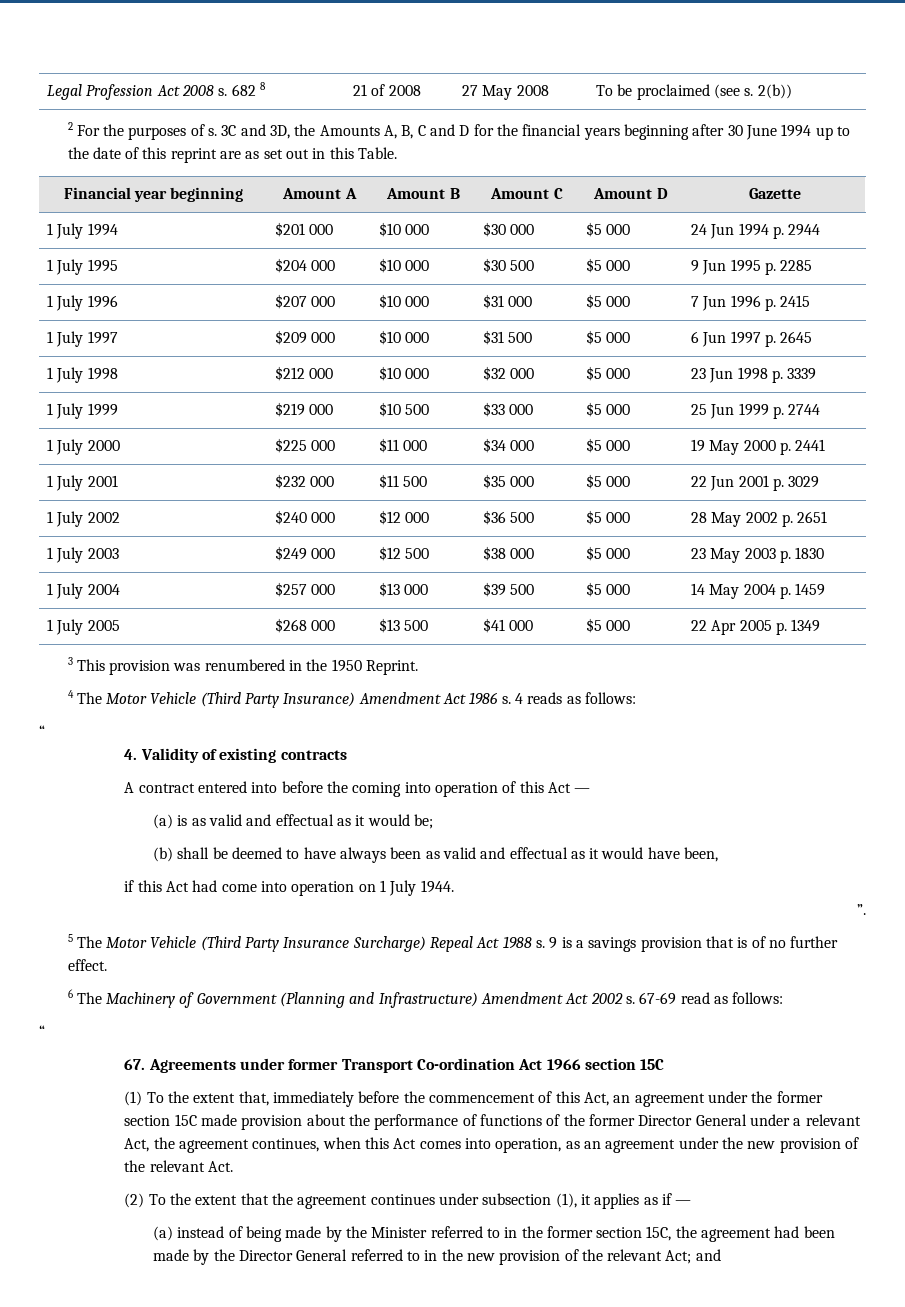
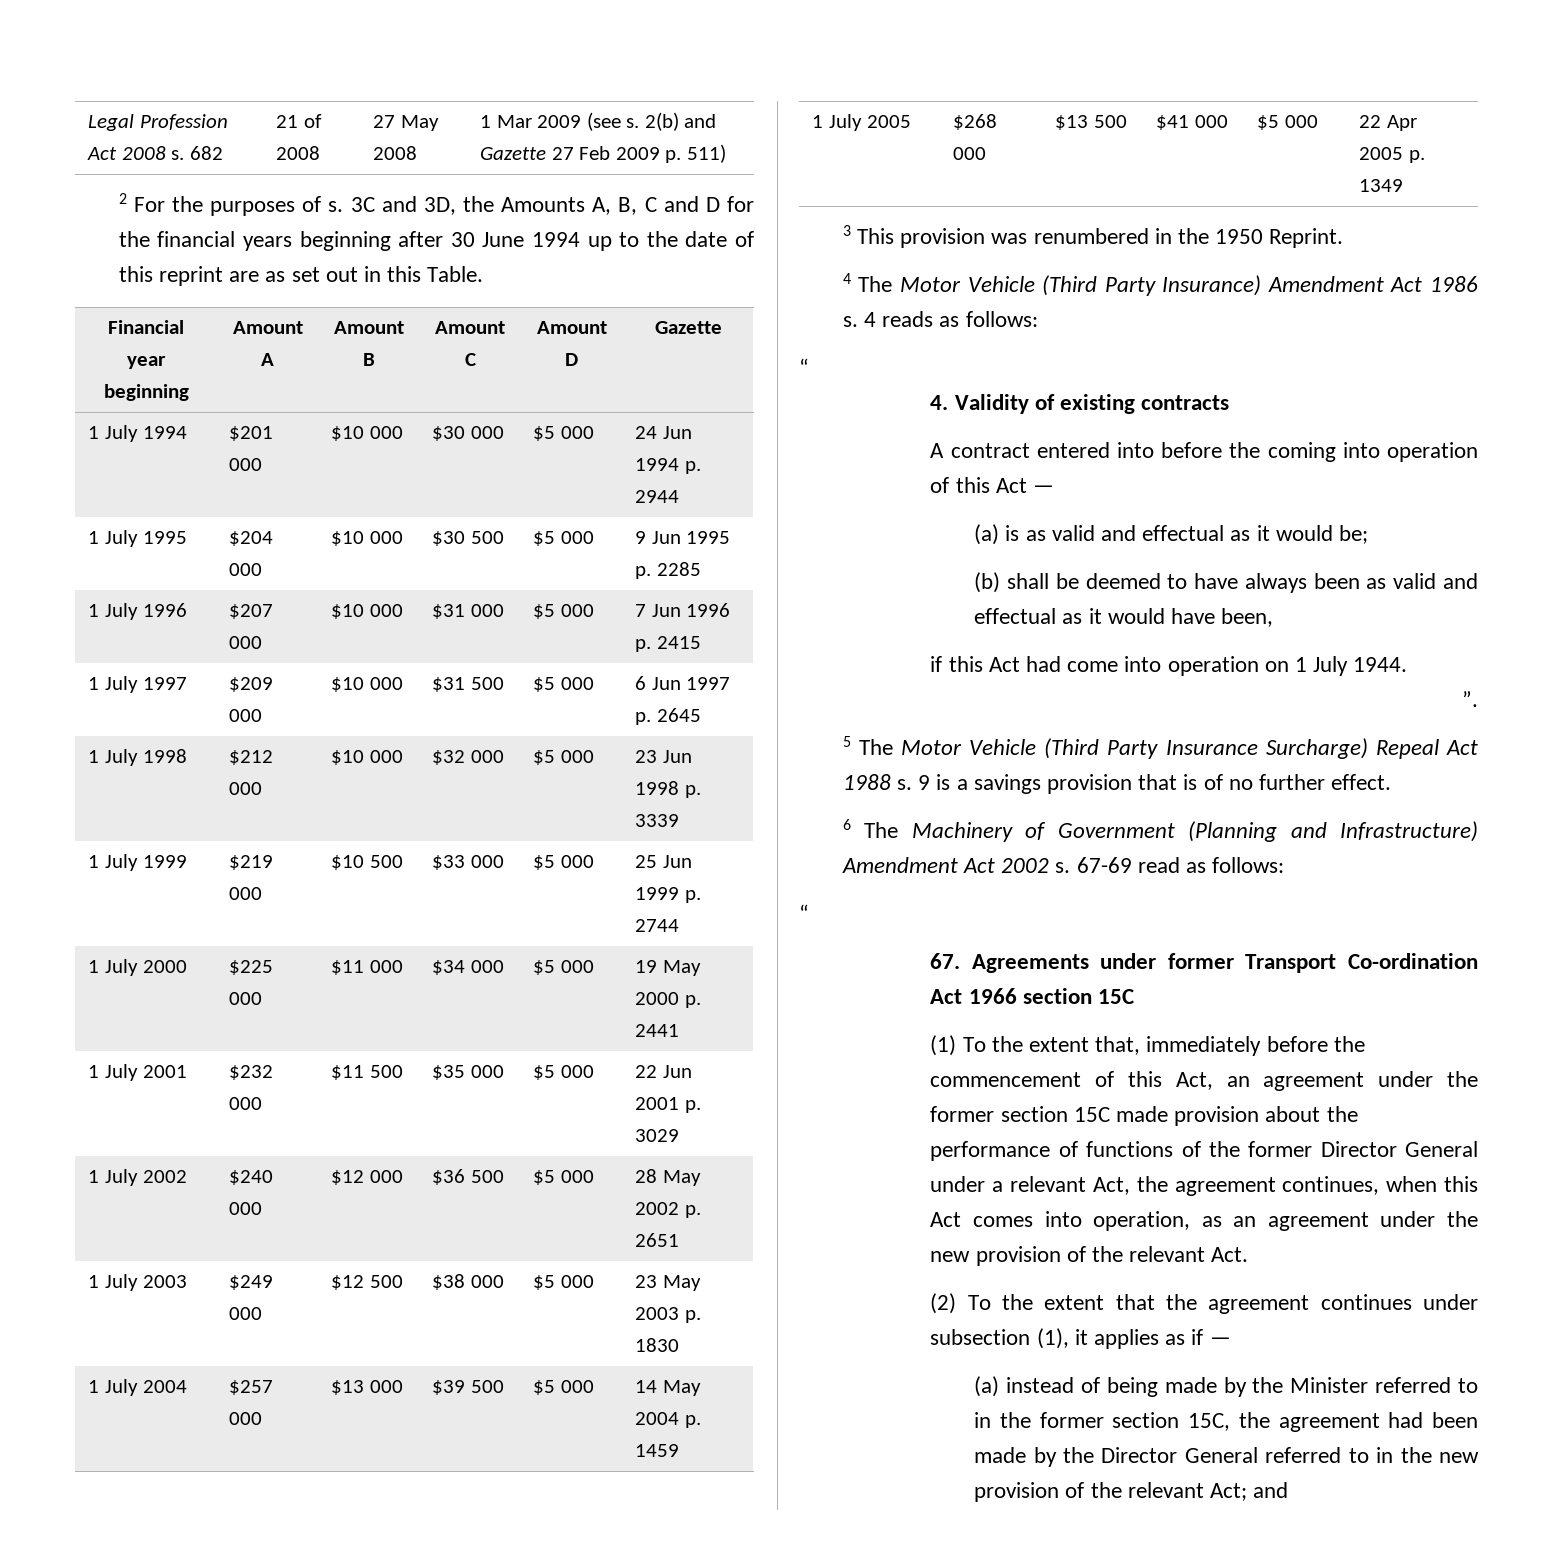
- Legal Profession Act 2008 s. 682 8 | 21 of 2008 | 27 May 2008 | To be proclaimed (see s. 2(b))
+ Legal Profession Act 2008 s. 682 | 21 of 2008 | 27 May 2008 | 1 Mar 2009 (see s. 2(b) and Gazette 27 Feb 2009 p. 511)

